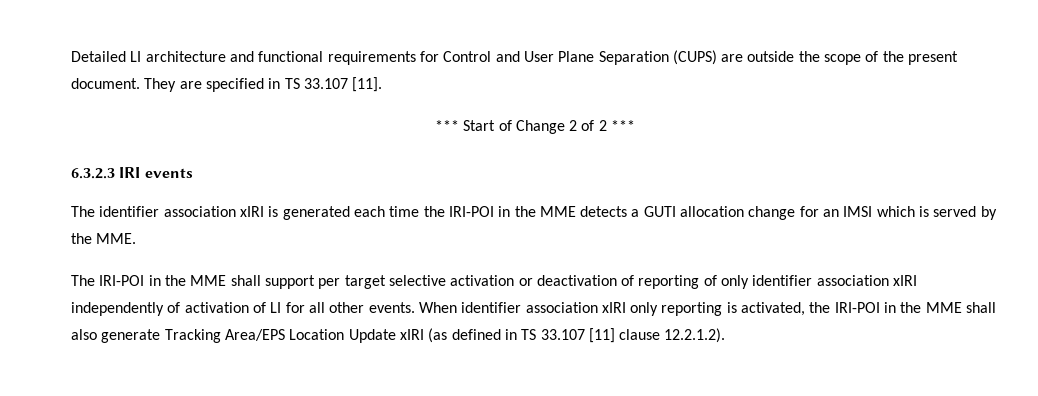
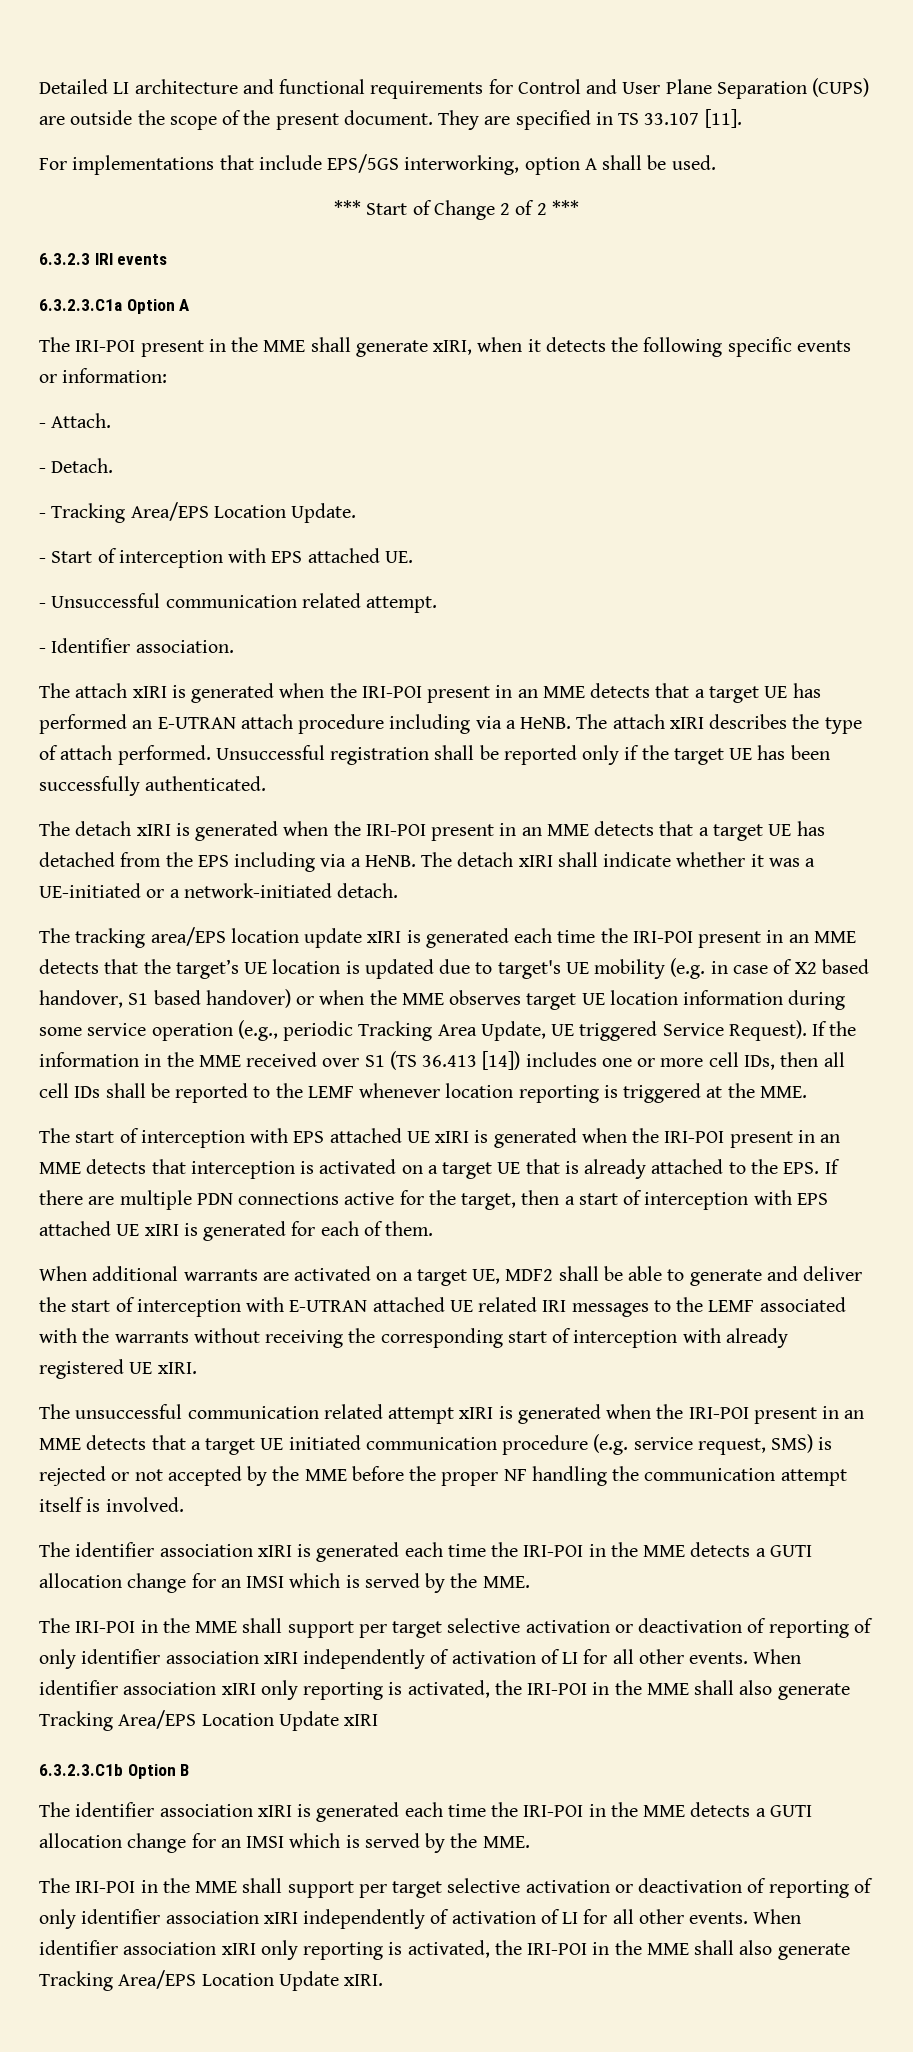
+ For implementations that include EPS/5GS interworking, option A shall be used.
+ 6.3.2.3.C1a Option A
+ The IRI-POI present in the MME shall generate xIRI, when it detects the following specific events or information:
+ - Attach.
+ - Detach.
+ - Tracking Area/EPS Location Update.
+ - Start of interception with EPS attached UE.
+ - Unsuccessful communication related attempt.
+ - Identifier association.
+ The attach xIRI is generated when the IRI-POI present in an MME detects that a target UE has performed an E-UTRAN attach procedure including via a HeNB. The attach xIRI describes the type of attach performed. Unsuccessful registration shall be reported only if the target UE has been successfully authenticated.
+ The detach xIRI is generated when the IRI-POI present in an MME detects that a target UE has detached from the EPS including via a HeNB. The detach xIRI shall indicate whether it was a UE-initiated or a network-initiated detach.
+ The tracking area/EPS location update xIRI is generated each time the IRI-POI present in an MME detects that the target’s UE location is updated due to target's UE mobility (e.g. in case of X2 based handover, S1 based handover) or when the MME observes target UE location information during some service operation (e.g., periodic Tracking Area Update, UE triggered Service Request). If the information in the MME received over S1 (TS 36.413 [14]) includes one or more cell IDs, then all cell IDs shall be reported to the LEMF whenever location reporting is triggered at the MME.
+ The start of interception with EPS attached UE xIRI is generated when the IRI-POI present in an MME detects that interception is activated on a target UE that is already attached to the EPS. If there are multiple PDN connections active for the target, then a start of interception with EPS attached UE xIRI is generated for each of them.
+ When additional warrants are activated on a target UE, MDF2 shall be able to generate and deliver the start of interception with E-UTRAN attached UE related IRI messages to the LEMF associated with the warrants without receiving the corresponding start of interception with already registered UE xIRI.
+ The unsuccessful communication related attempt xIRI is generated when the IRI-POI present in an MME detects that a target UE initiated communication procedure (e.g. service request, SMS) is rejected or not accepted by the MME before the proper NF handling the communication attempt itself is involved.
- When identifier association xIRI only reporting is activated, the IRI-POI in the MME shall also generate Tracking Area/EPS Location Update xIRI (as defined in TS 33.107 [11] clause 12.2.1.2).
+ When identifier association xIRI only reporting is activated, the IRI-POI in the MME shall also generate Tracking Area/EPS Location Update xIRI
+ 6.3.2.3.C1b Option B
+ The identifier association xIRI is generated each time the IRI-POI in the MME detects a GUTI allocation change for an IMSI which is served by the MME.
+ The IRI-POI in the MME shall support per target selective activation or deactivation of reporting of only identifier association xIRI independently of activation of LI for all other events. When identifier association xIRI only reporting is activated, the IRI-POI in the MME shall also generate Tracking Area/EPS Location Update xIRI.

